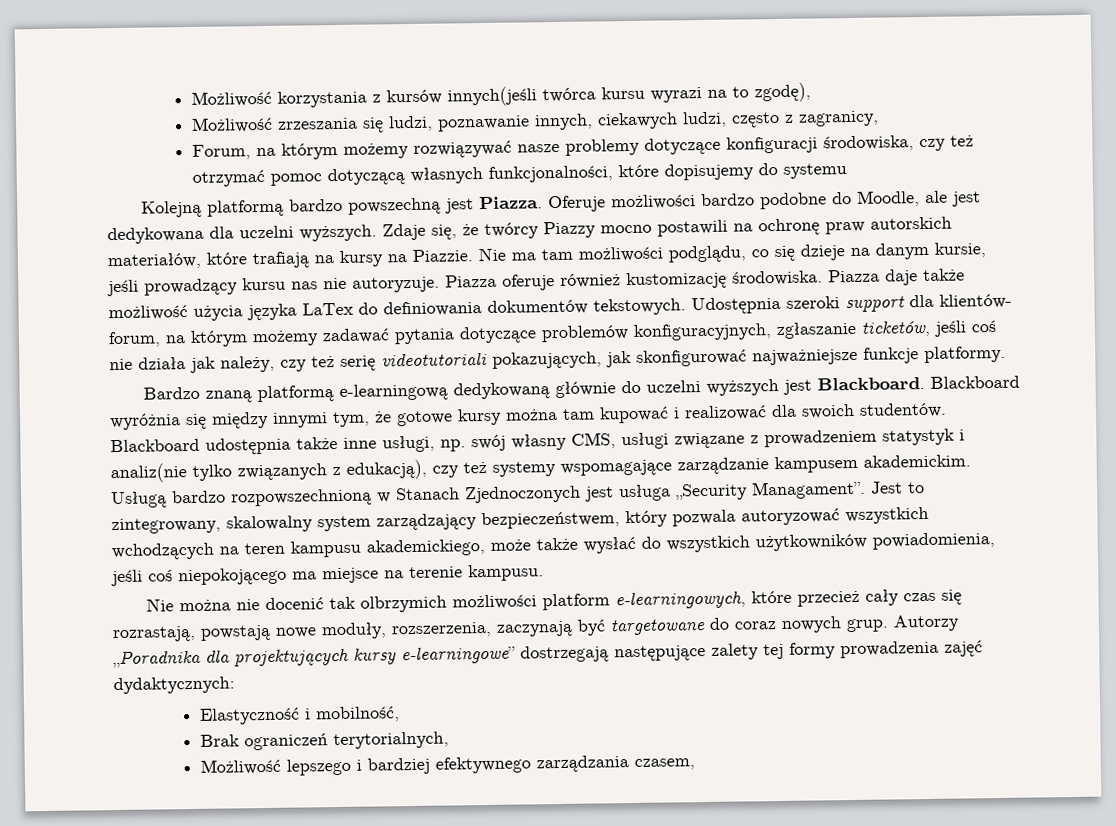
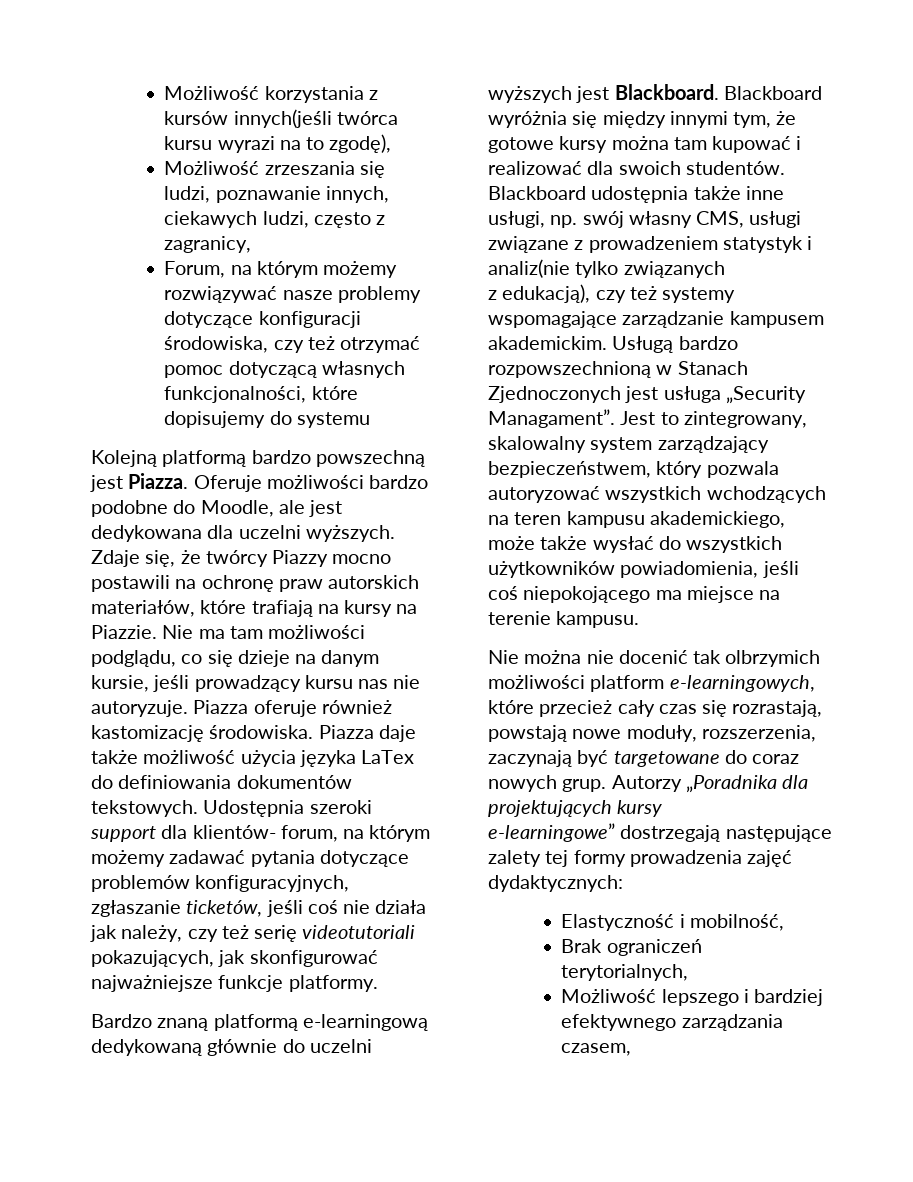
- Piazza oferuje również kustomizację środowiska.
+ Piazza oferuje również kastomizację środowiska.
- Blackboard udostępnia także inne usługi, np. swój własny CMS, usługi związane z prowadzeniem statystyk i analiz(nie tylko związanych z edukacją), czy też systemy wspomagające zarządzanie kampusem akademickim.
+ Blackboard udostępnia także inne usługi, np. swój własny CMS, usługi związane z prowadzeniem statystyk i analiz(nie tylko związanych
+ z edukacją), czy też systemy wspomagające zarządzanie kampusem akademickim.
- Autorzy „Poradnika dla projektujących kursy e-learningowe” dostrzegają następujące zalety tej formy prowadzenia zajęć dydaktycznych:
+ Autorzy „Poradnika dla projektujących kursy
+ e-learningowe” dostrzegają następujące zalety tej formy prowadzenia zajęć dydaktycznych:

